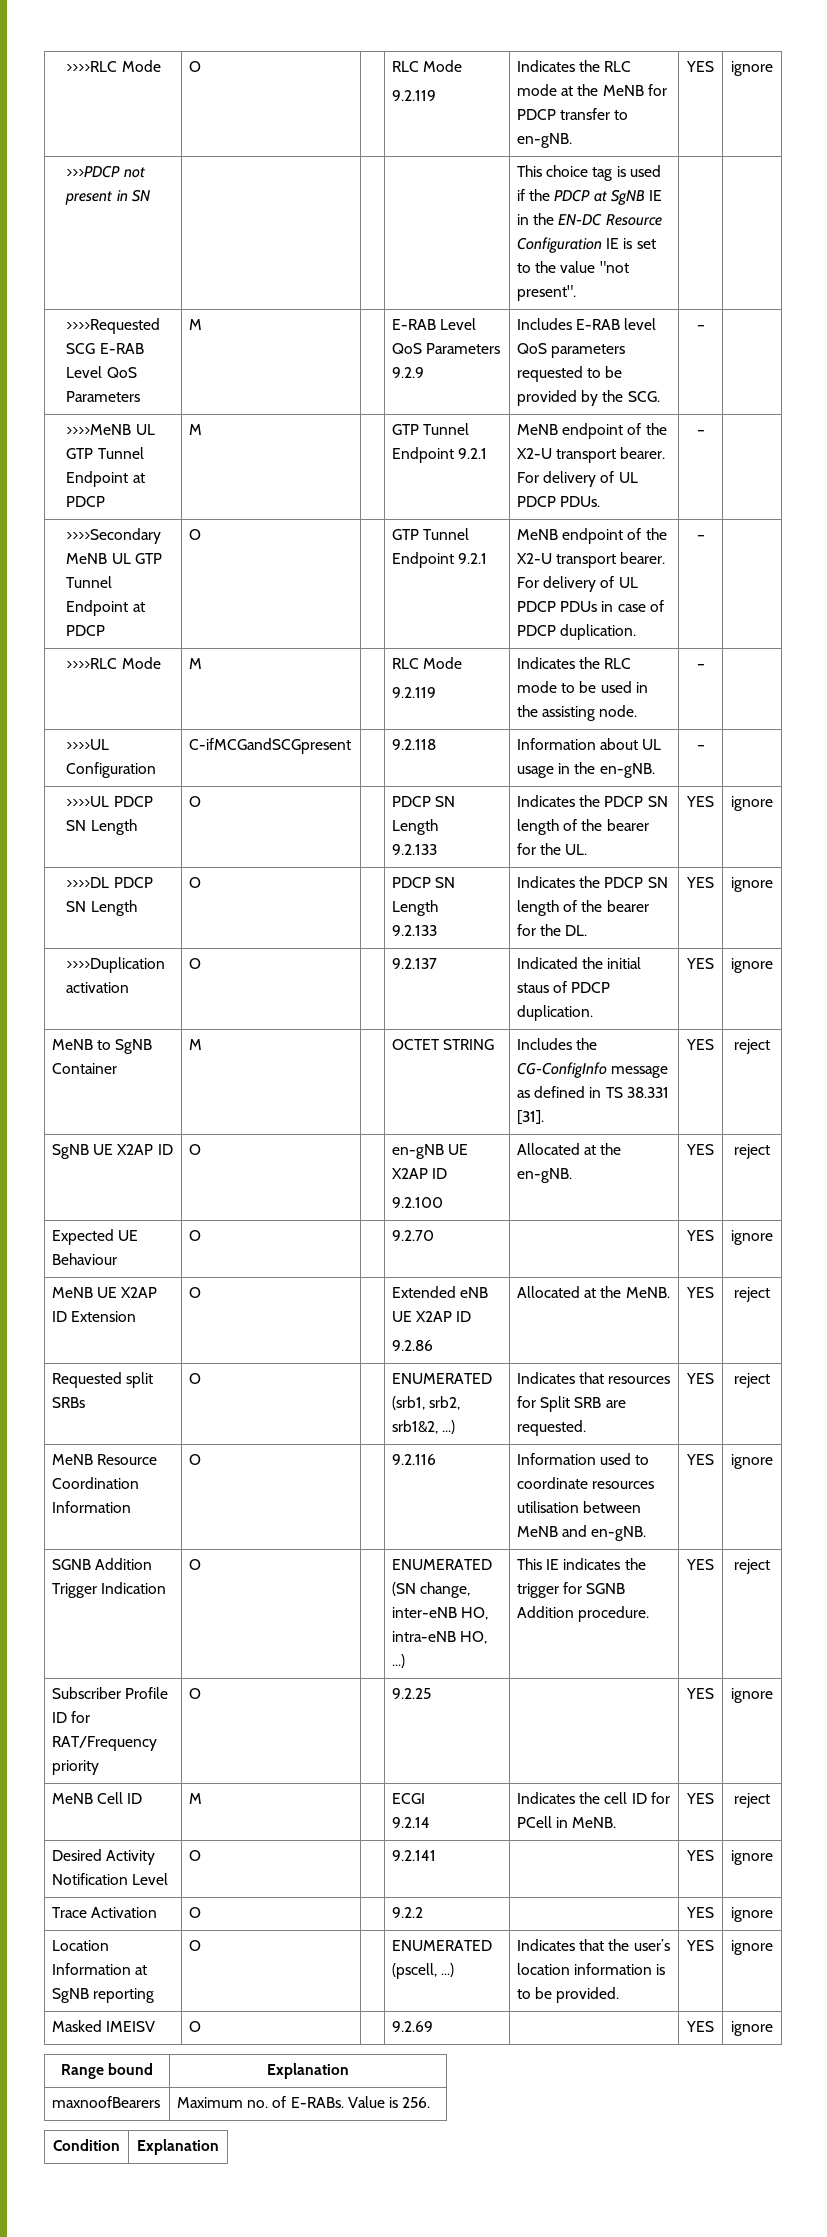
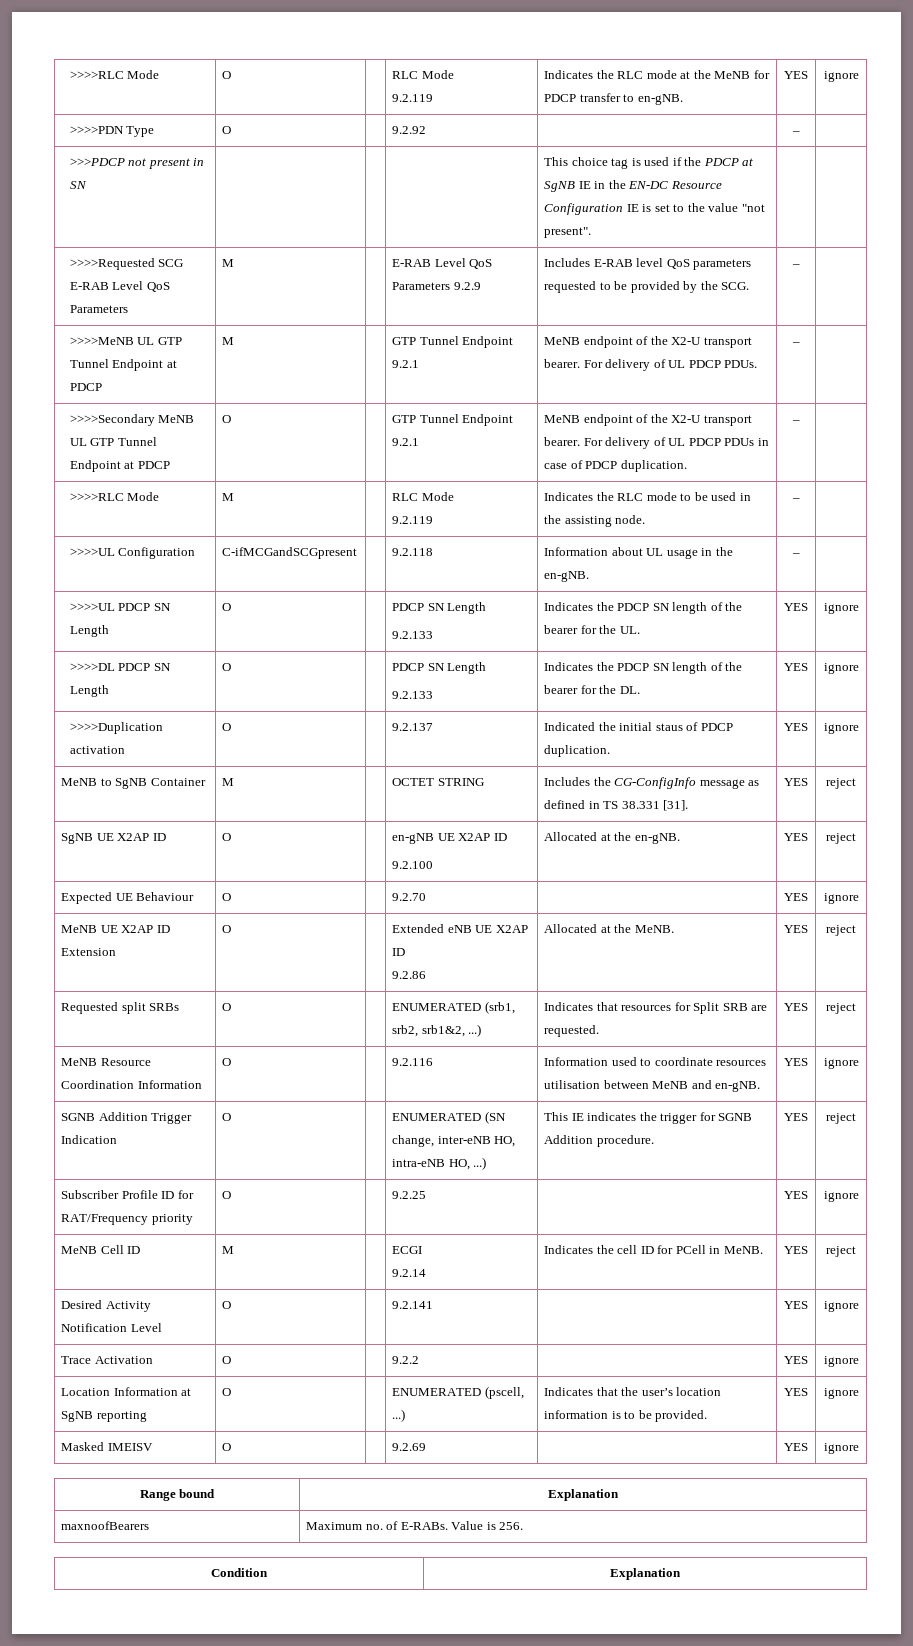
+ >>>>PDN Type | O | | 9.2.92 | | – |

